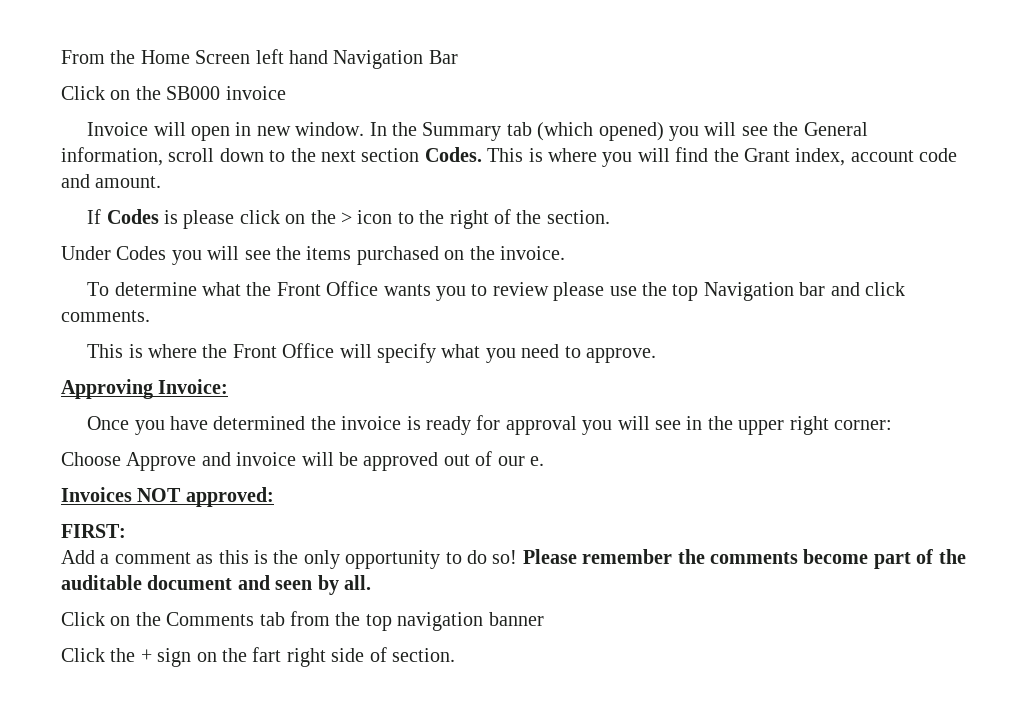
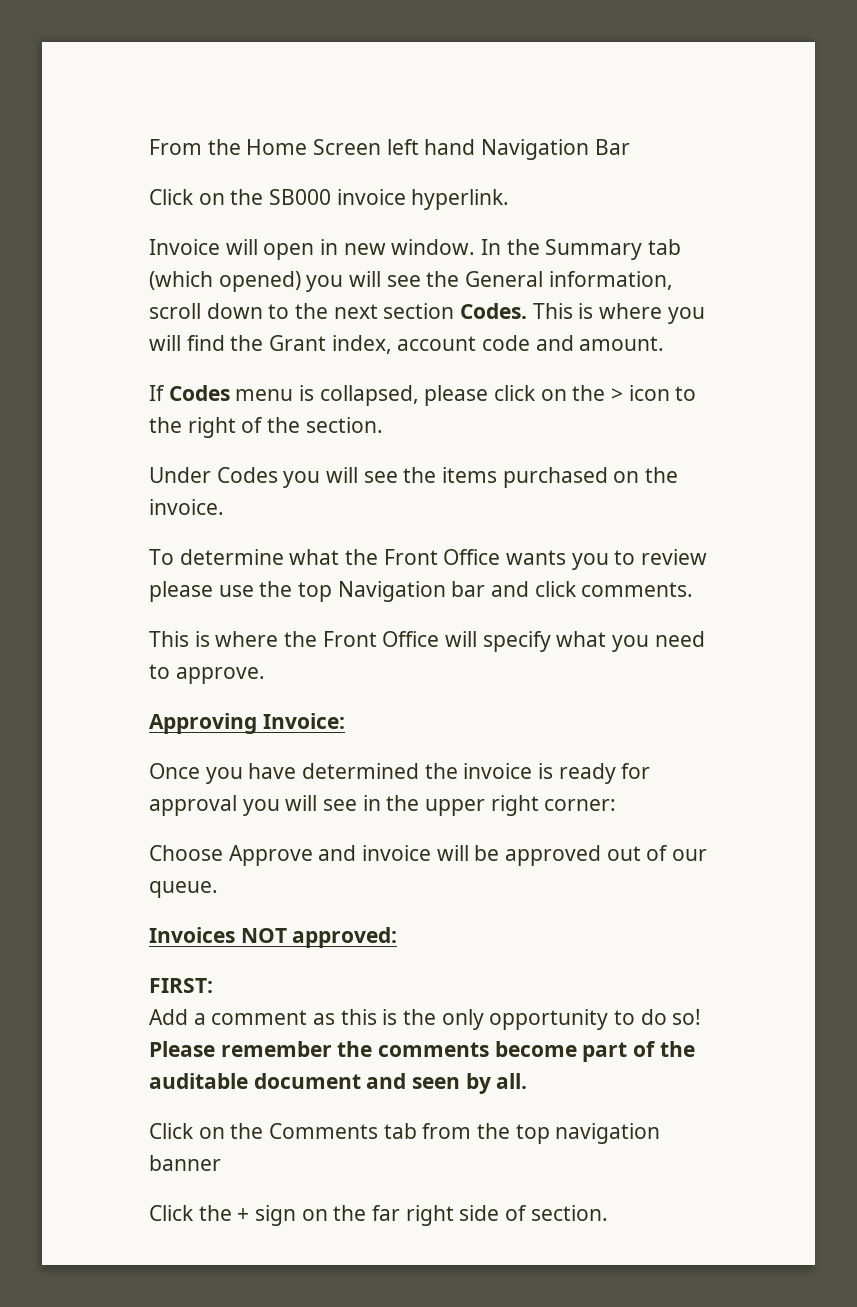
- Click on the SB000 invoice
+ Click on the SB000 invoice hyperlink.
- If Codes is please click on the > icon to the right of the section.
+ If Codes menu is collapsed, please click on the > icon to the right of the section.
- Choose Approve and invoice will be approved out of our e.
+ Choose Approve and invoice will be approved out of our queue.
- Click the + sign on the fart right side of section.
+ Click the + sign on the far right side of section.

